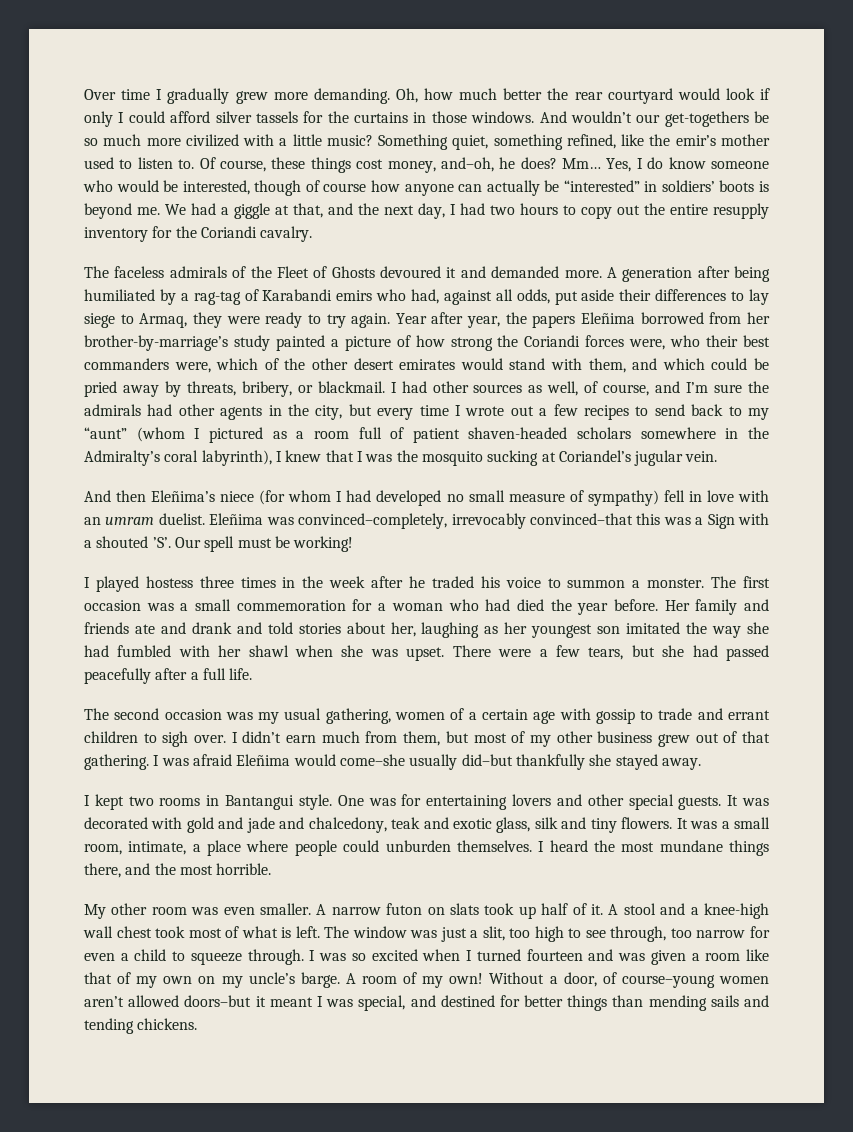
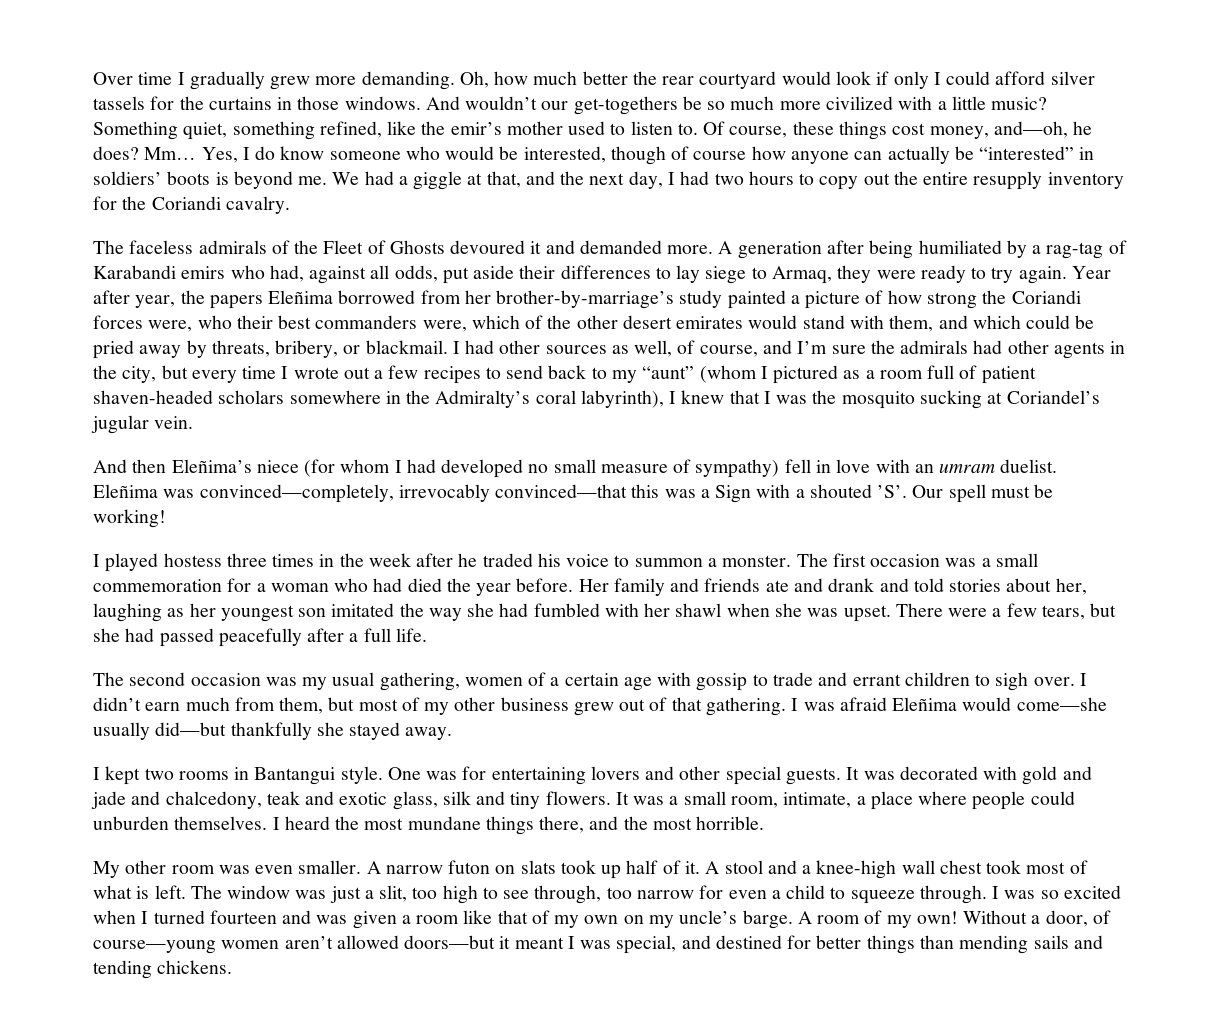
- Of course, these things cost money, and–oh, he does?
+ Of course, these things cost money, and—oh, he does?
- Eleñima was convinced–completely, irrevocably convinced–that this was a Sign with a shouted ’S’.
+ Eleñima was convinced—completely, irrevocably convinced—that this was a Sign with a shouted ’S’.
- I was afraid Eleñima would come–she usually did–but thankfully she stayed away.
+ I was afraid Eleñima would come—she usually did—but thankfully she stayed away.
- Without a door, of course–young women aren’t allowed doors–but it meant I was special, and destined for better things than mending sails and tending chickens.
+ Without a door, of course—young women aren’t allowed doors—but it meant I was special, and destined for better things than mending sails and tending chickens.

